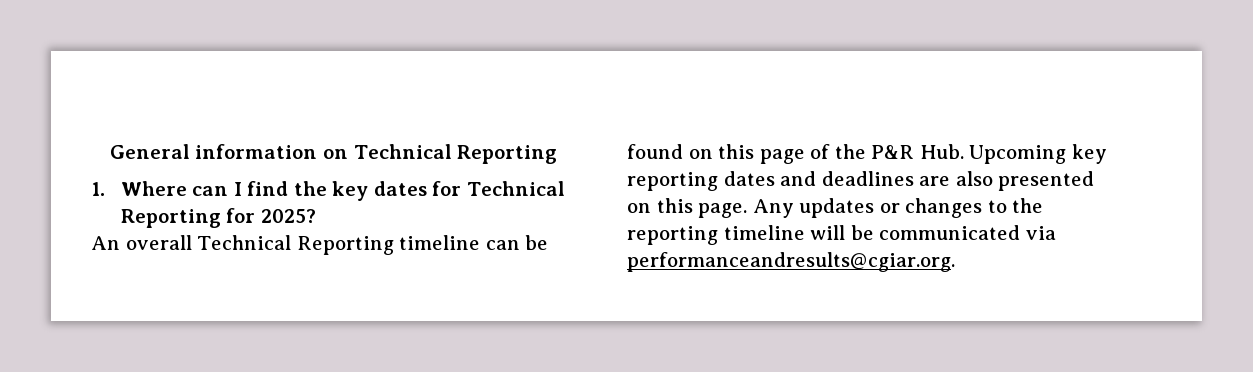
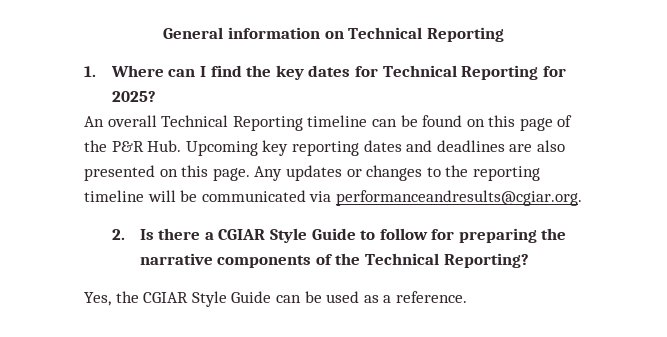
+ 2. Is there a CGIAR Style Guide to follow for preparing the narrative components of the Technical Reporting?
+ Yes, the CGIAR Style Guide can be used as a reference.

